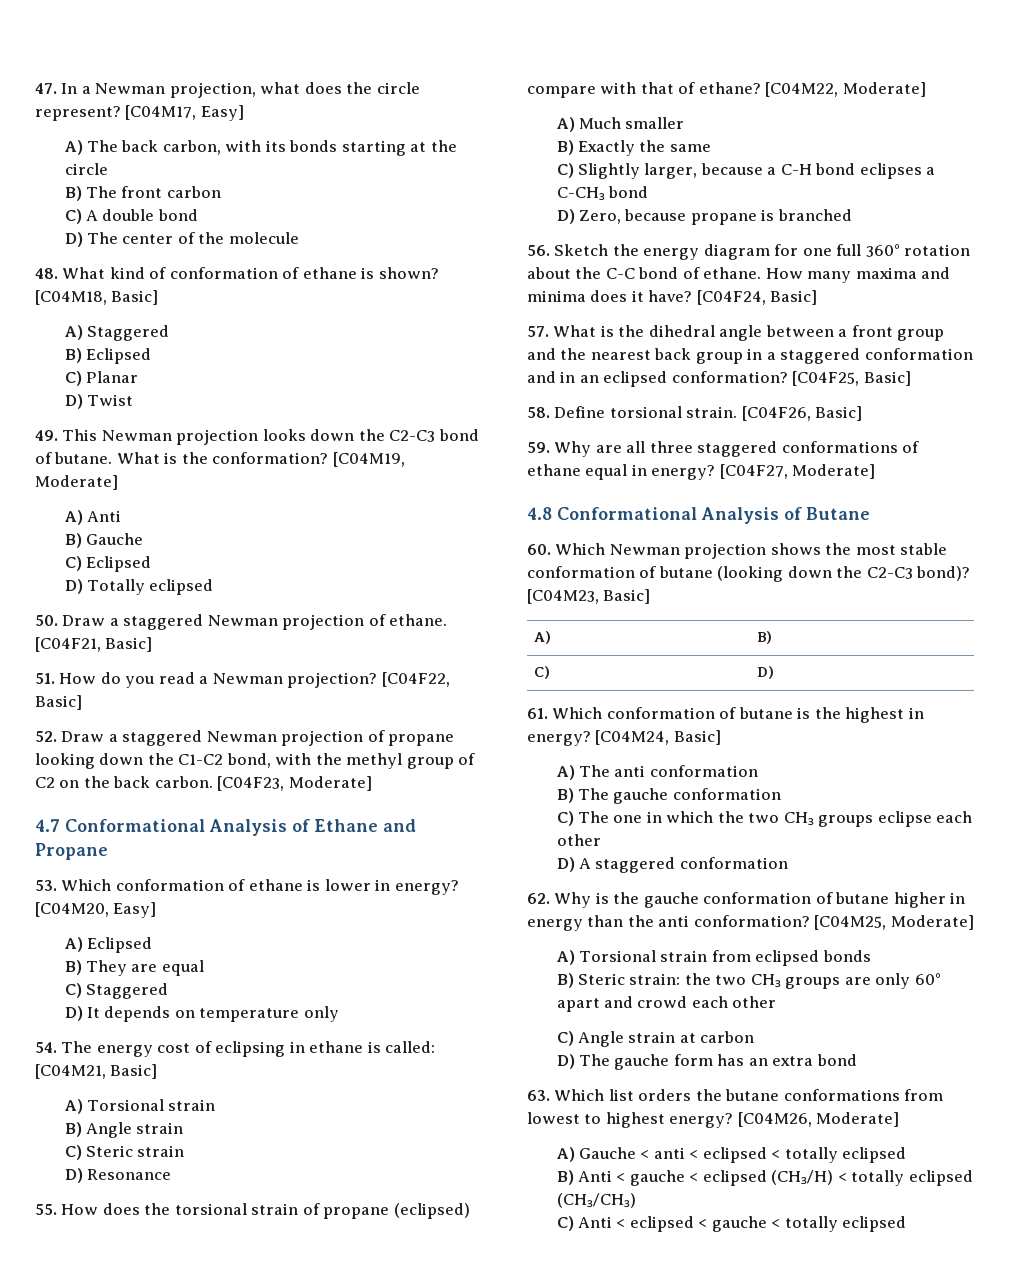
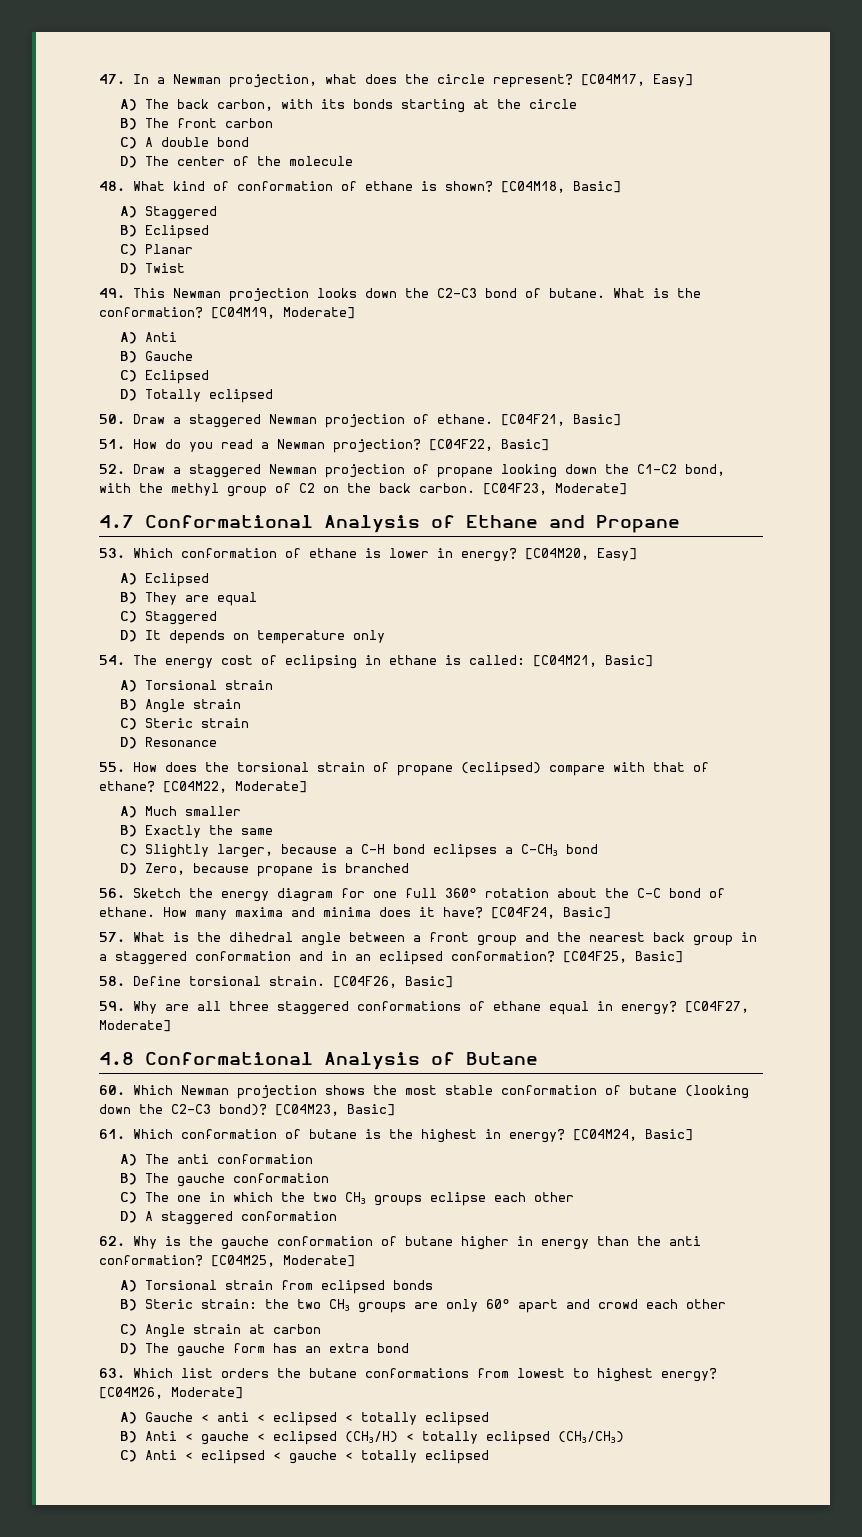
- A) | B)
- C) | D)

